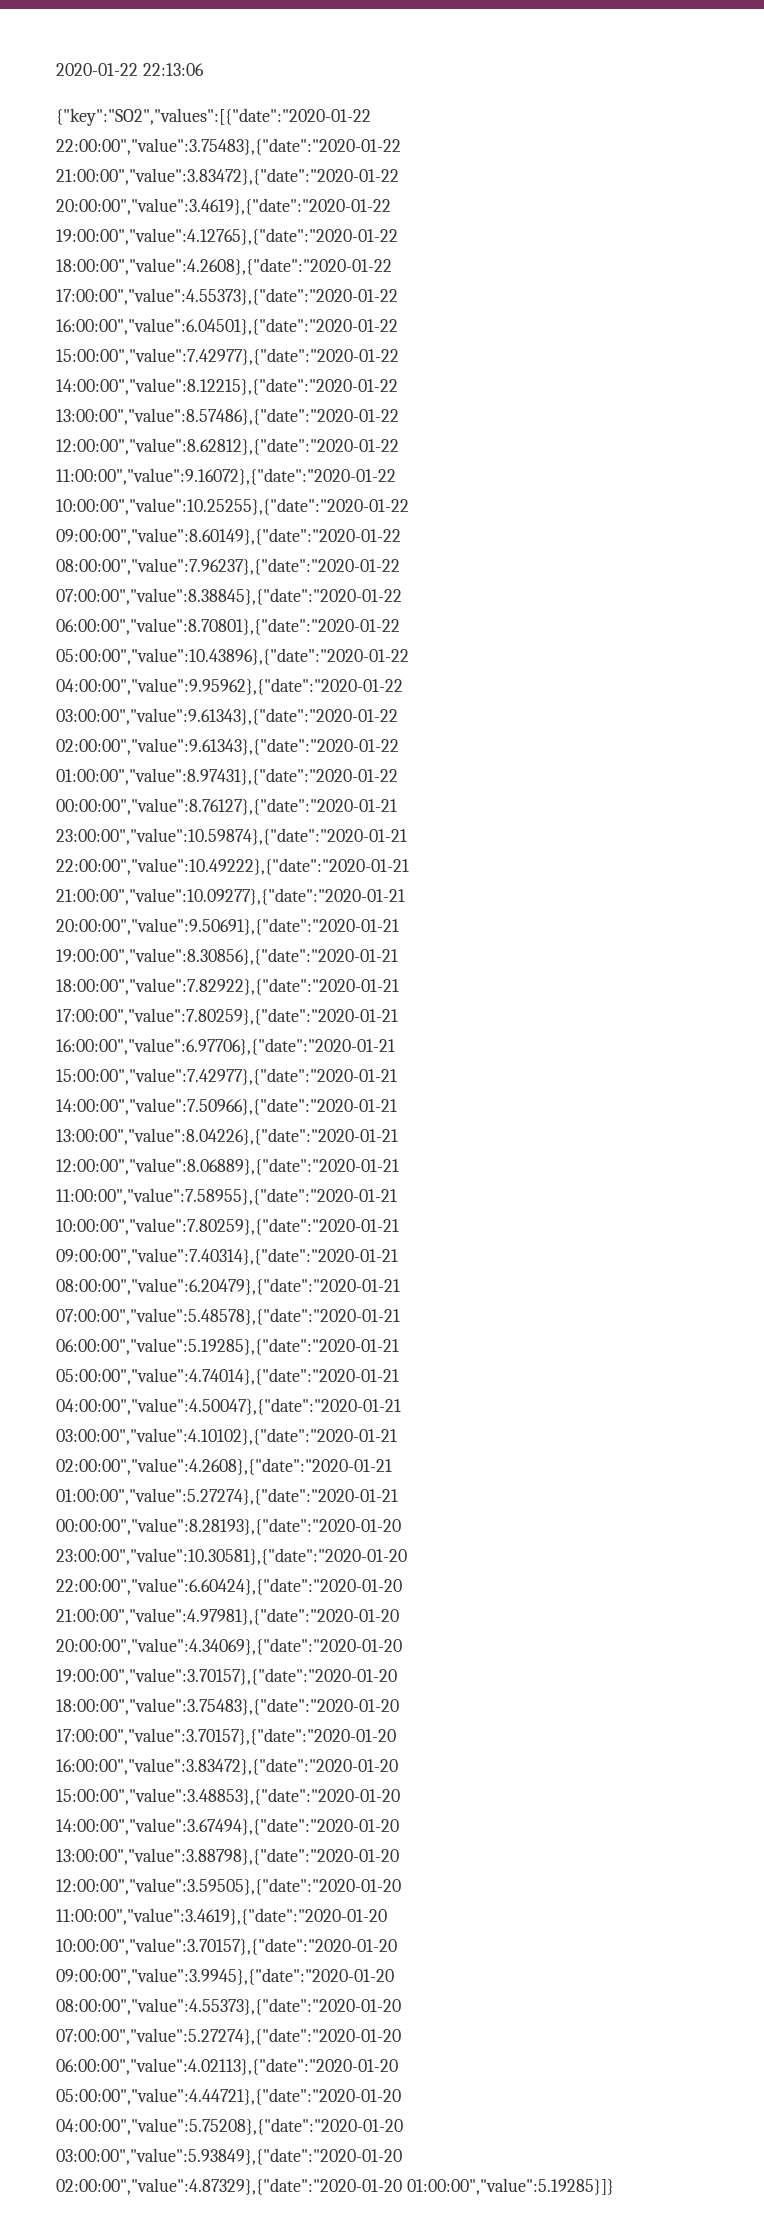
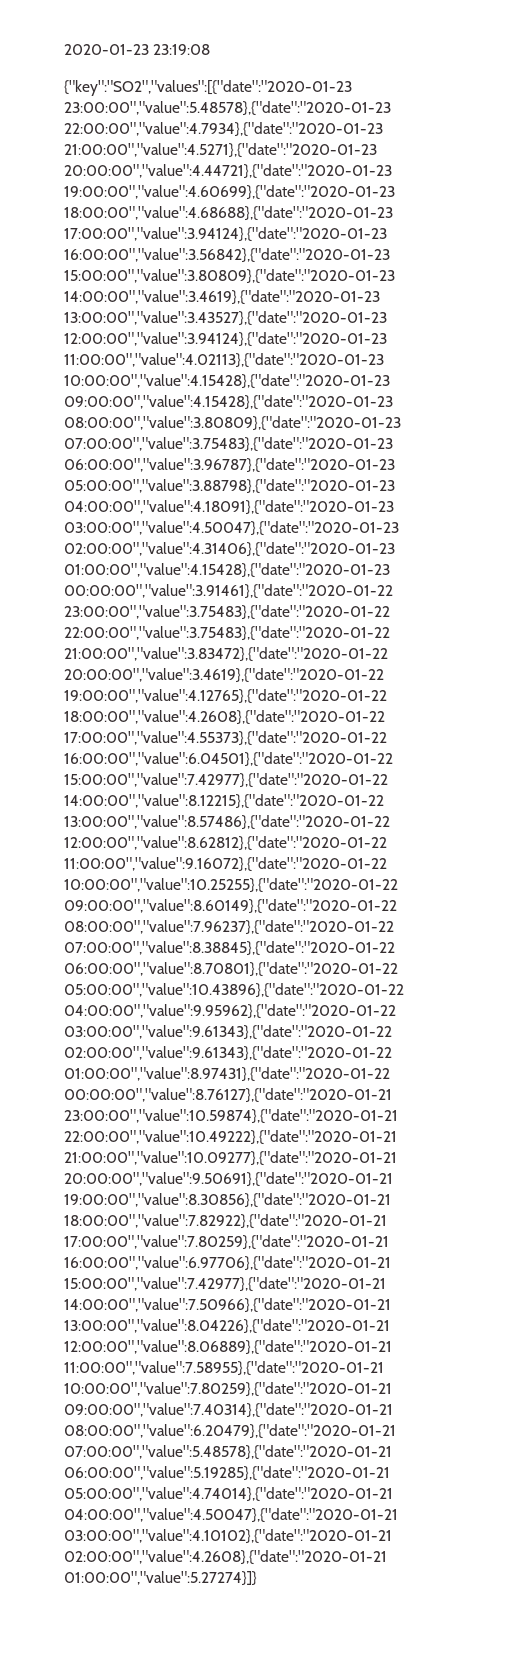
- 2020-01-22 22:13:06
- {"key":"SO2","values":[{"date":"2020-01-22 22:00:00","value":3.75483},{"date":"2020-01-22 21:00:00","value":3.83472},{"date":"2020-01-22 20:00:00","value":3.4619},{"date":"2020-01-22 19:00:00","value":4.12765},{"date":"2020-01-22 18:00:00","value":4.2608},{"date":"2020-01-22 17:00:00","value":4.55373},{"date":"2020-01-22 16:00:00","value":6.04501},{"date":"2020-01-22 15:00:00","value":7.42977},{"date":"2020-01-22 14:00:00","value":8.12215},{"date":"2020-01-22 13:00:00","value":8.57486},{"date":"2020-01-22 12:00:00","value":8.62812},{"date":"2020-01-22 11:00:00","value":9.16072},{"date":"2020-01-22 10:00:00","value":10.25255},{"date":"2020-01-22 09:00:00","value":8.60149},{"date":"2020-01-22 08:00:00","value":7.96237},{"date":"2020-01-22 07:00:00","value":8.38845},{"date":"2020-01-22 06:00:00","value":8.70801},{"date":"2020-01-22 05:00:00","value":10.43896},{"date":"2020-01-22 04:00:00","value":9.95962},{"date":"2020-01-22 03:00:00","value":9.61343},{"date":"2020-01-22 02:00:00","value":9.61343},{"date":"2020-01-22 01:00:00","value":8.97431},{"date":"2020-01-22 00:00:00","value":8.76127},{"date":"2020-01-21 23:00:00","value":10.59874},{"date":"2020-01-21 22:00:00","value":10.49222},{"date":"2020-01-21 21:00:00","value":10.09277},{"date":"2020-01-21 20:00:00","value":9.50691},{"date":"2020-01-21 19:00:00","value":8.30856},{"date":"2020-01-21 18:00:00","value":7.82922},{"date":"2020-01-21 17:00:00","value":7.80259},{"date":"2020-01-21 16:00:00","value":6.97706},{"date":"2020-01-21 15:00:00","value":7.42977},{"date":"2020-01-21 14:00:00","value":7.50966},{"date":"2020-01-21 13:00:00","value":8.04226},{"date":"2020-01-21 12:00:00","value":8.06889},{"date":"2020-01-21 11:00:00","value":7.58955},{"date":"2020-01-21 10:00:00","value":7.80259},{"date":"2020-01-21 09:00:00","value":7.40314},{"date":"2020-01-21 08:00:00","value":6.20479},{"date":"2020-01-21 07:00:00","value":5.48578},{"date":"2020-01-21 06:00:00","value":5.19285},{"date":"2020-01-21 05:00:00","value":4.74014},{"date":"2020-01-21 04:00:00","value":4.50047},{"date":"2020-01-21 03:00:00","value":4.10102},{"date":"2020-01-21 02:00:00","value":4.2608},{"date":"2020-01-21 01:00:00","value":5.27274},{"date":"2020-01-21 00:00:00","value":8.28193},{"date":"2020-01-20 23:00:00","value":10.30581},{"date":"2020-01-20 22:00:00","value":6.60424},{"date":"2020-01-20 21:00:00","value":4.97981},{"date":"2020-01-20 20:00:00","value":4.34069},{"date":"2020-01-20 19:00:00","value":3.70157},{"date":"2020-01-20 18:00:00","value":3.75483},{"date":"2020-01-20 17:00:00","value":3.70157},{"date":"2020-01-20 16:00:00","value":3.83472},{"date":"2020-01-20 15:00:00","value":3.48853},{"date":"2020-01-20 14:00:00","value":3.67494},{"date":"2020-01-20 13:00:00","value":3.88798},{"date":"2020-01-20 12:00:00","value":3.59505},{"date":"2020-01-20 11:00:00","value":3.4619},{"date":"2020-01-20 10:00:00","value":3.70157},{"date":"2020-01-20 09:00:00","value":3.9945},{"date":"2020-01-20 08:00:00","value":4.55373},{"date":"2020-01-20 07:00:00","value":5.27274},{"date":"2020-01-20 06:00:00","value":4.02113},{"date":"2020-01-20 05:00:00","value":4.44721},{"date":"2020-01-20 04:00:00","value":5.75208},{"date":"2020-01-20 03:00:00","value":5.93849},{"date":"2020-01-20 02:00:00","value":4.87329},{"date":"2020-01-20 01:00:00","value":5.19285}]}
+ 2020-01-23 23:19:08
+ {"key":"SO2","values":[{"date":"2020-01-23 23:00:00","value":5.48578},{"date":"2020-01-23 22:00:00","value":4.7934},{"date":"2020-01-23 21:00:00","value":4.5271},{"date":"2020-01-23 20:00:00","value":4.44721},{"date":"2020-01-23 19:00:00","value":4.60699},{"date":"2020-01-23 18:00:00","value":4.68688},{"date":"2020-01-23 17:00:00","value":3.94124},{"date":"2020-01-23 16:00:00","value":3.56842},{"date":"2020-01-23 15:00:00","value":3.80809},{"date":"2020-01-23 14:00:00","value":3.4619},{"date":"2020-01-23 13:00:00","value":3.43527},{"date":"2020-01-23 12:00:00","value":3.94124},{"date":"2020-01-23 11:00:00","value":4.02113},{"date":"2020-01-23 10:00:00","value":4.15428},{"date":"2020-01-23 09:00:00","value":4.15428},{"date":"2020-01-23 08:00:00","value":3.80809},{"date":"2020-01-23 07:00:00","value":3.75483},{"date":"2020-01-23 06:00:00","value":3.96787},{"date":"2020-01-23 05:00:00","value":3.88798},{"date":"2020-01-23 04:00:00","value":4.18091},{"date":"2020-01-23 03:00:00","value":4.50047},{"date":"2020-01-23 02:00:00","value":4.31406},{"date":"2020-01-23 01:00:00","value":4.15428},{"date":"2020-01-23 00:00:00","value":3.91461},{"date":"2020-01-22 23:00:00","value":3.75483},{"date":"2020-01-22 22:00:00","value":3.75483},{"date":"2020-01-22 21:00:00","value":3.83472},{"date":"2020-01-22 20:00:00","value":3.4619},{"date":"2020-01-22 19:00:00","value":4.12765},{"date":"2020-01-22 18:00:00","value":4.2608},{"date":"2020-01-22 17:00:00","value":4.55373},{"date":"2020-01-22 16:00:00","value":6.04501},{"date":"2020-01-22 15:00:00","value":7.42977},{"date":"2020-01-22 14:00:00","value":8.12215},{"date":"2020-01-22 13:00:00","value":8.57486},{"date":"2020-01-22 12:00:00","value":8.62812},{"date":"2020-01-22 11:00:00","value":9.16072},{"date":"2020-01-22 10:00:00","value":10.25255},{"date":"2020-01-22 09:00:00","value":8.60149},{"date":"2020-01-22 08:00:00","value":7.96237},{"date":"2020-01-22 07:00:00","value":8.38845},{"date":"2020-01-22 06:00:00","value":8.70801},{"date":"2020-01-22 05:00:00","value":10.43896},{"date":"2020-01-22 04:00:00","value":9.95962},{"date":"2020-01-22 03:00:00","value":9.61343},{"date":"2020-01-22 02:00:00","value":9.61343},{"date":"2020-01-22 01:00:00","value":8.97431},{"date":"2020-01-22 00:00:00","value":8.76127},{"date":"2020-01-21 23:00:00","value":10.59874},{"date":"2020-01-21 22:00:00","value":10.49222},{"date":"2020-01-21 21:00:00","value":10.09277},{"date":"2020-01-21 20:00:00","value":9.50691},{"date":"2020-01-21 19:00:00","value":8.30856},{"date":"2020-01-21 18:00:00","value":7.82922},{"date":"2020-01-21 17:00:00","value":7.80259},{"date":"2020-01-21 16:00:00","value":6.97706},{"date":"2020-01-21 15:00:00","value":7.42977},{"date":"2020-01-21 14:00:00","value":7.50966},{"date":"2020-01-21 13:00:00","value":8.04226},{"date":"2020-01-21 12:00:00","value":8.06889},{"date":"2020-01-21 11:00:00","value":7.58955},{"date":"2020-01-21 10:00:00","value":7.80259},{"date":"2020-01-21 09:00:00","value":7.40314},{"date":"2020-01-21 08:00:00","value":6.20479},{"date":"2020-01-21 07:00:00","value":5.48578},{"date":"2020-01-21 06:00:00","value":5.19285},{"date":"2020-01-21 05:00:00","value":4.74014},{"date":"2020-01-21 04:00:00","value":4.50047},{"date":"2020-01-21 03:00:00","value":4.10102},{"date":"2020-01-21 02:00:00","value":4.2608},{"date":"2020-01-21 01:00:00","value":5.27274}]}

